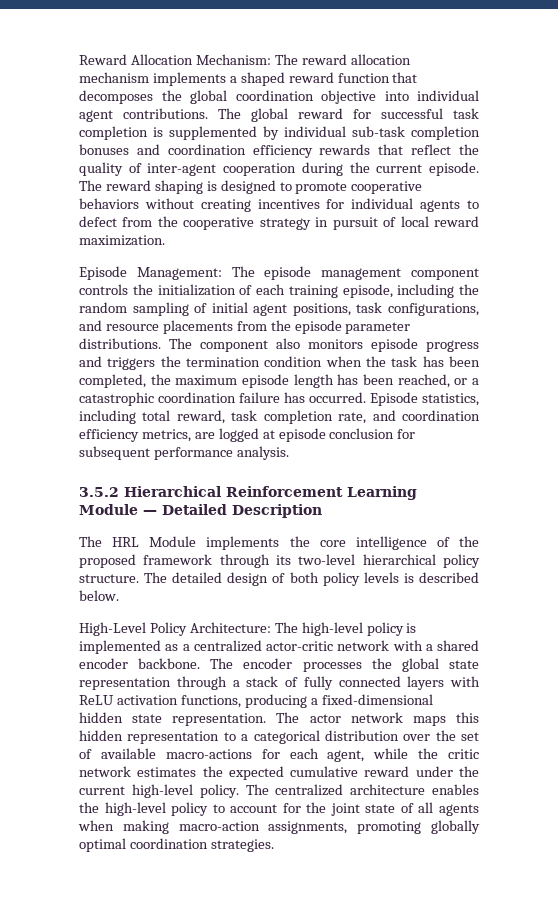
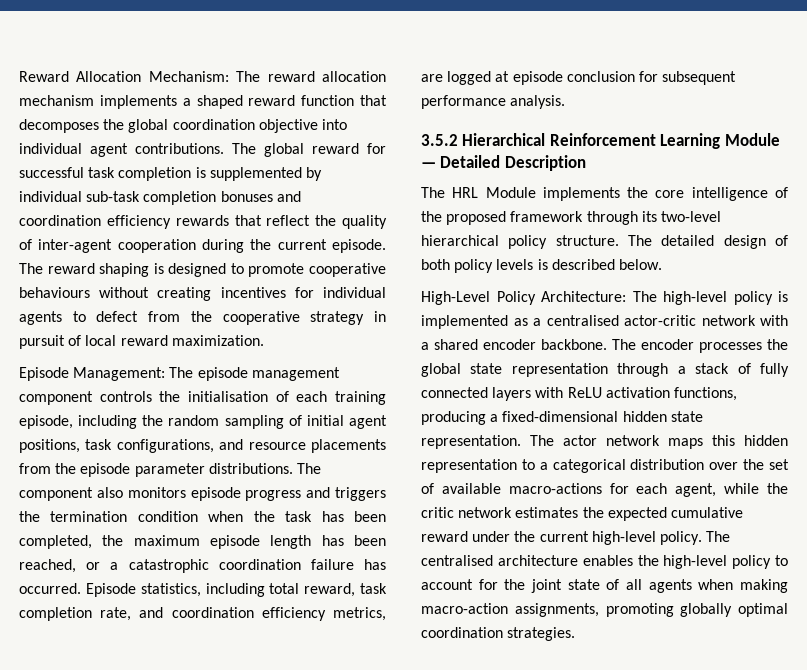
- The reward shaping is designed to promote cooperative behaviors without creating incentives for individual agents to defect from the cooperative strategy in pursuit of local reward maximization.
+ The reward shaping is designed to promote cooperative behaviours without creating incentives for individual agents to defect from the cooperative strategy in pursuit of local reward maximization.
- Episode Management: The episode management component controls the initialization of each training episode, including the random sampling of initial agent positions, task configurations, and resource placements from the episode parameter distributions.
+ Episode Management: The episode management component controls the initialisation of each training episode, including the random sampling of initial agent positions, task configurations, and resource placements from the episode parameter distributions.
- High-Level Policy Architecture: The high-level policy is implemented as a centralized actor-critic network with a shared encoder backbone.
+ High-Level Policy Architecture: The high-level policy is implemented as a centralised actor-critic network with a shared encoder backbone.
- The centralized architecture enables the high-level policy to account for the joint state of all agents when making macro-action assignments, promoting globally optimal coordination strategies.
+ The centralised architecture enables the high-level policy to account for the joint state of all agents when making macro-action assignments, promoting globally optimal coordination strategies.

